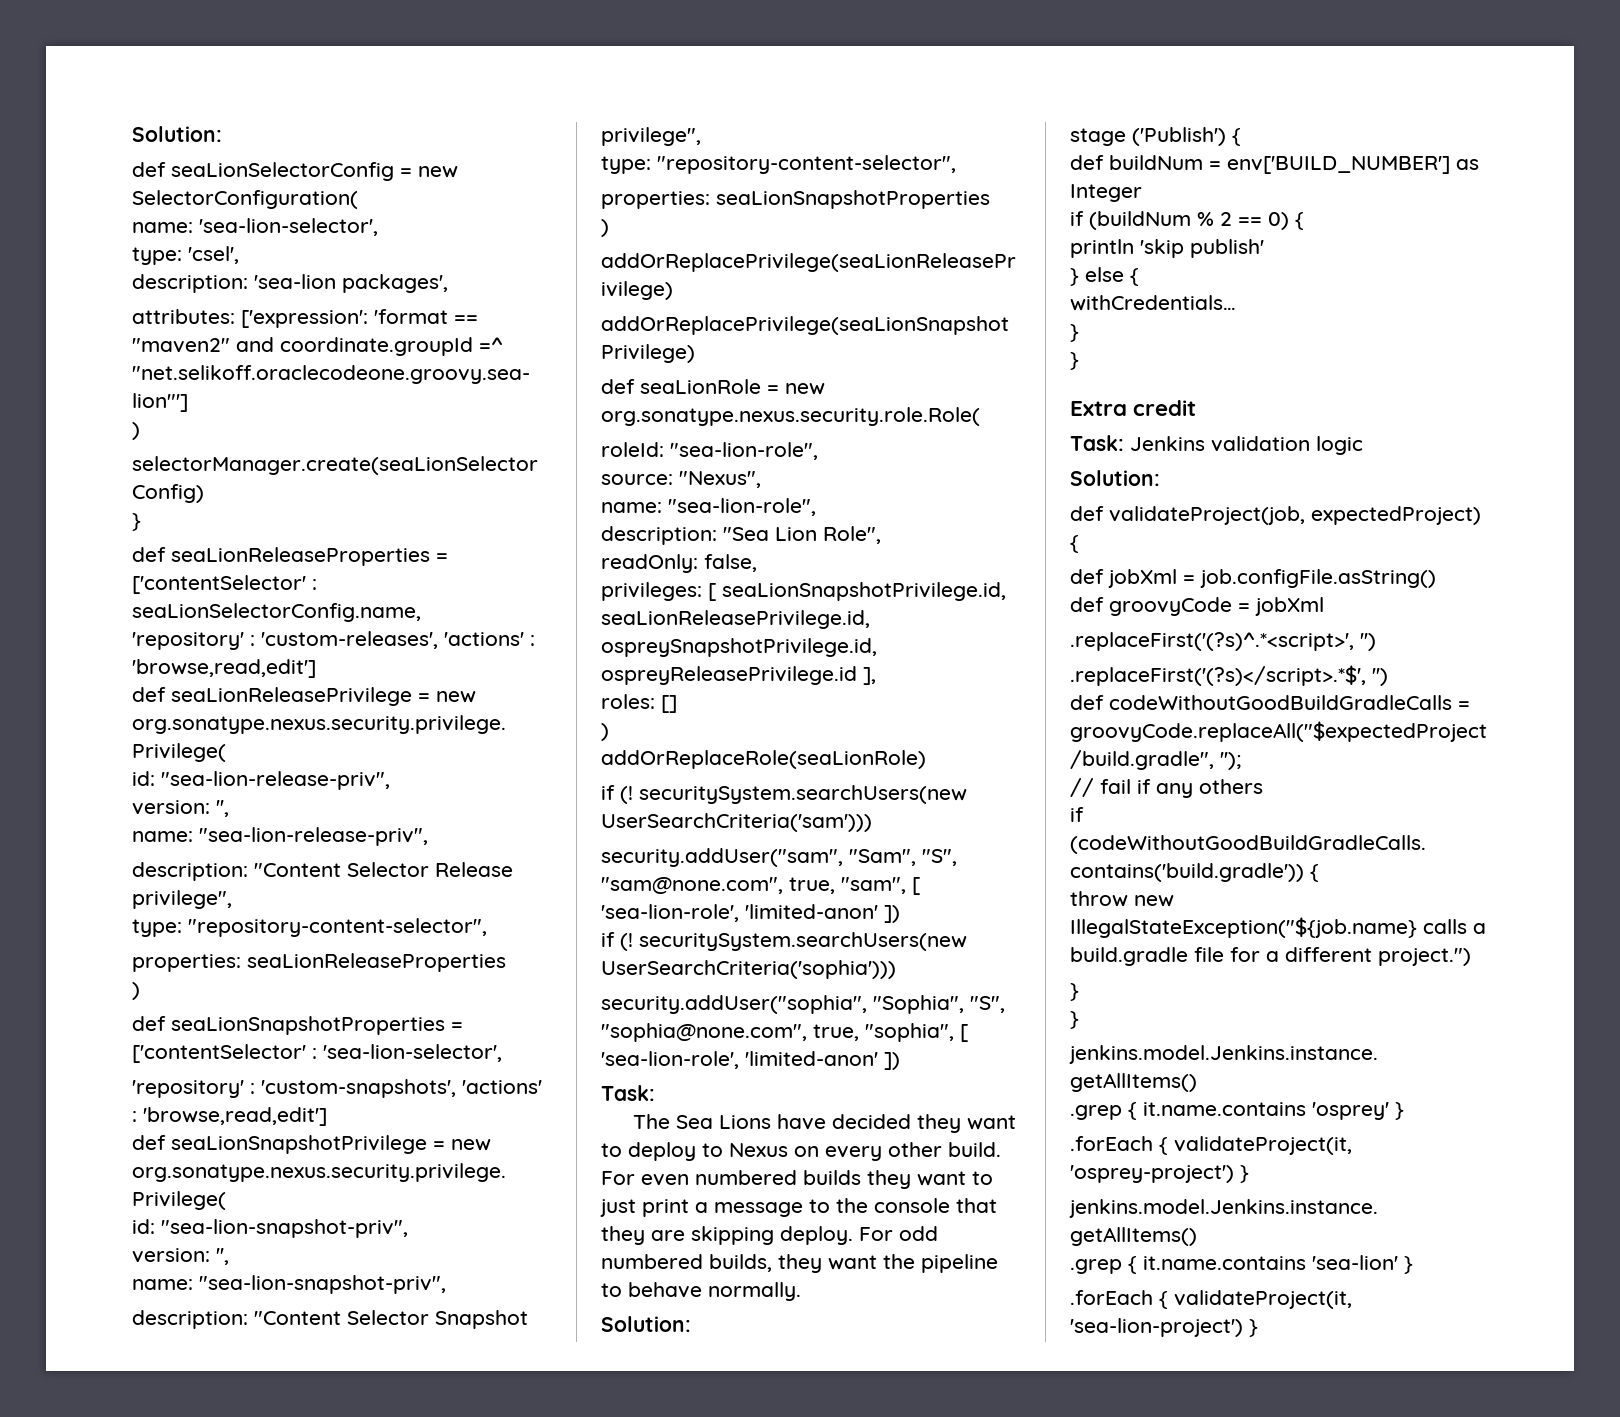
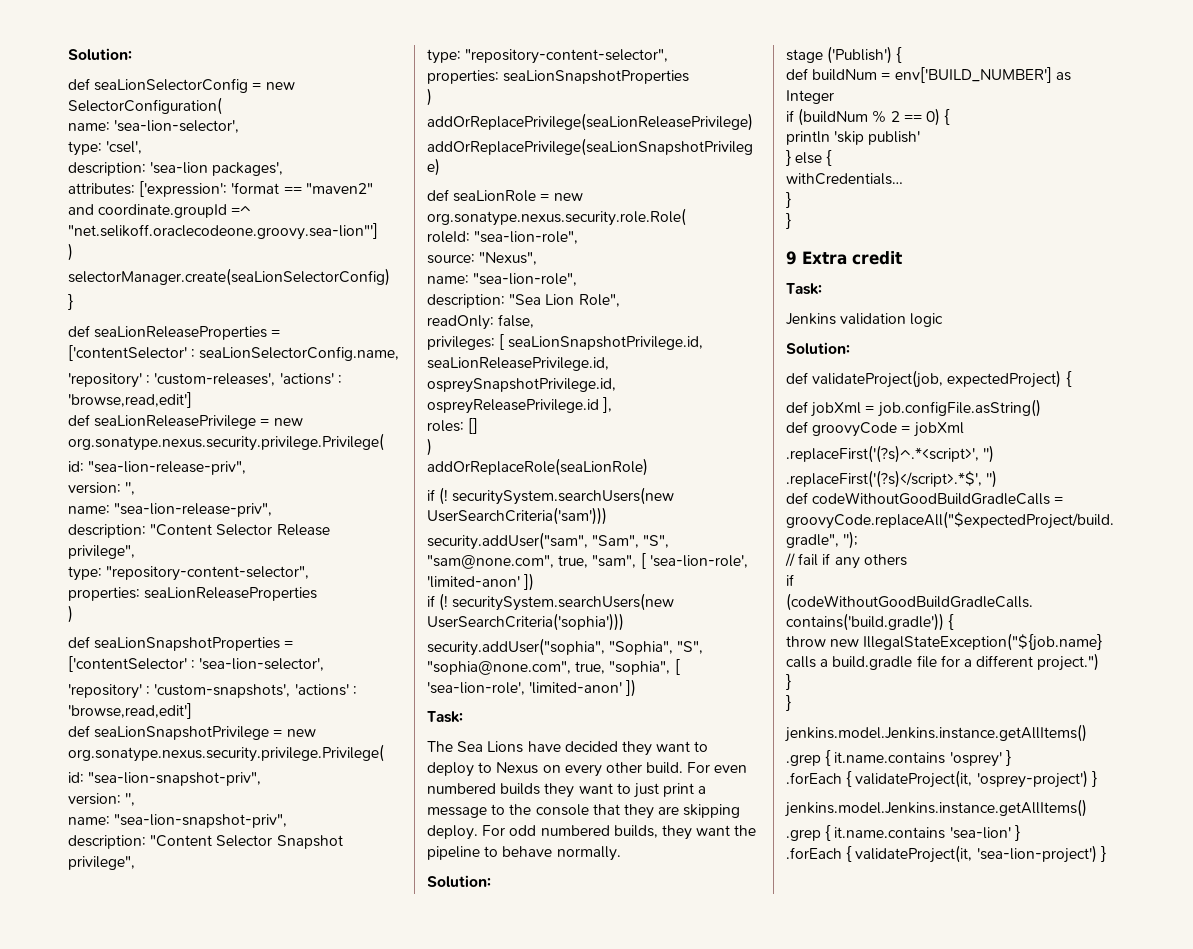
- Extra credit
- Task: Jenkins validation logic
+ 9 Extra credit
+ Task:
+ Jenkins validation logic

